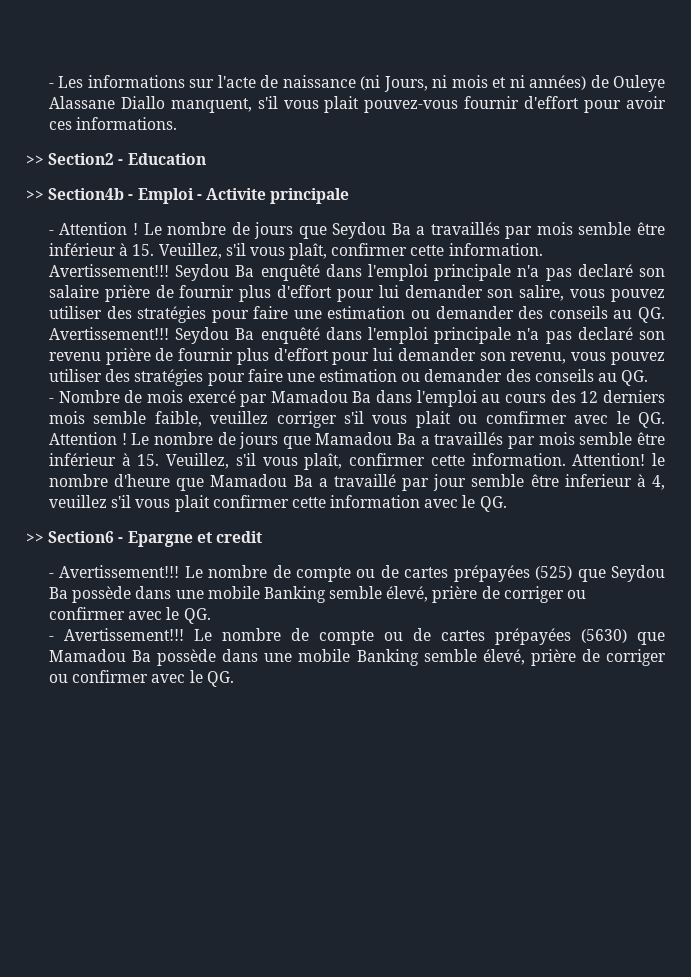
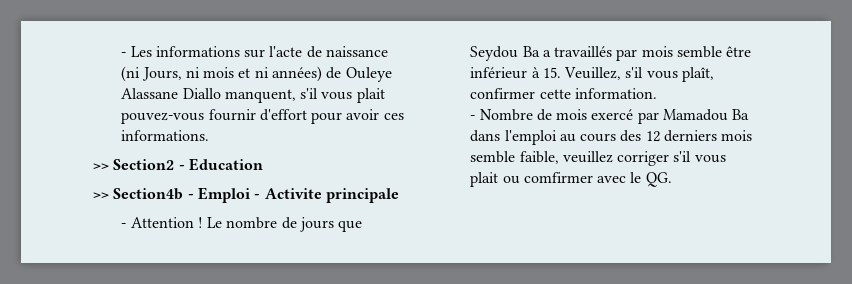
- Avertissement!!! Seydou Ba enquêté dans l'emploi principale n'a pas declaré son salaire prière de fournir plus d'effort pour lui demander son salire, vous pouvez utiliser des stratégies pour faire une estimation ou demander des conseils au QG. Avertissement!!! Seydou Ba enquêté dans l'emploi principale n'a pas declaré son revenu prière de fournir plus d'effort pour lui demander son revenu, vous pouvez utiliser des stratégies pour faire une estimation ou demander des conseils au QG.
- - Nombre de mois exercé par Mamadou Ba dans l'emploi au cours des 12 derniers mois semble faible, veuillez corriger s'il vous plait ou comfirmer avec le QG. Attention ! Le nombre de jours que Mamadou Ba a travaillés par mois semble être inférieur à 15. Veuillez, s'il vous plaît, confirmer cette information. Attention! le nombre d'heure que Mamadou Ba a travaillé par jour semble être inferieur à 4, veuillez s'il vous plait confirmer cette information avec le QG.
- >> Section6 - Epargne et credit
- - Avertissement!!! Le nombre de compte ou de cartes prépayées (525) que Seydou Ba possède dans une mobile Banking semble élevé, prière de corriger ou confirmer avec le QG.
- - Avertissement!!! Le nombre de compte ou de cartes prépayées (5630) que Mamadou Ba possède dans une mobile Banking semble élevé, prière de corriger ou confirmer avec le QG.
+ - Nombre de mois exercé par Mamadou Ba dans l'emploi au cours des 12 derniers mois semble faible, veuillez corriger s'il vous plait ou comfirmer avec le QG.

